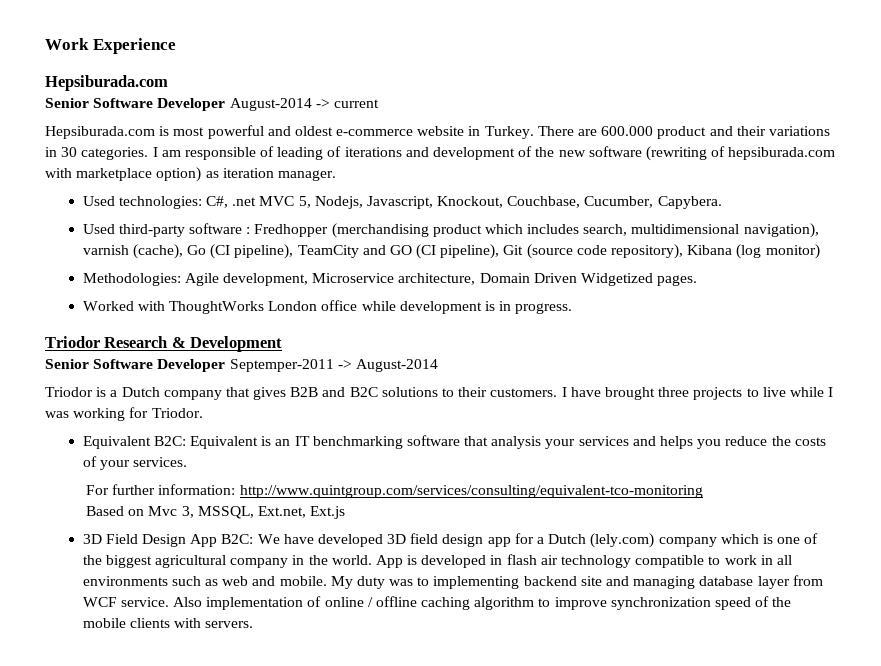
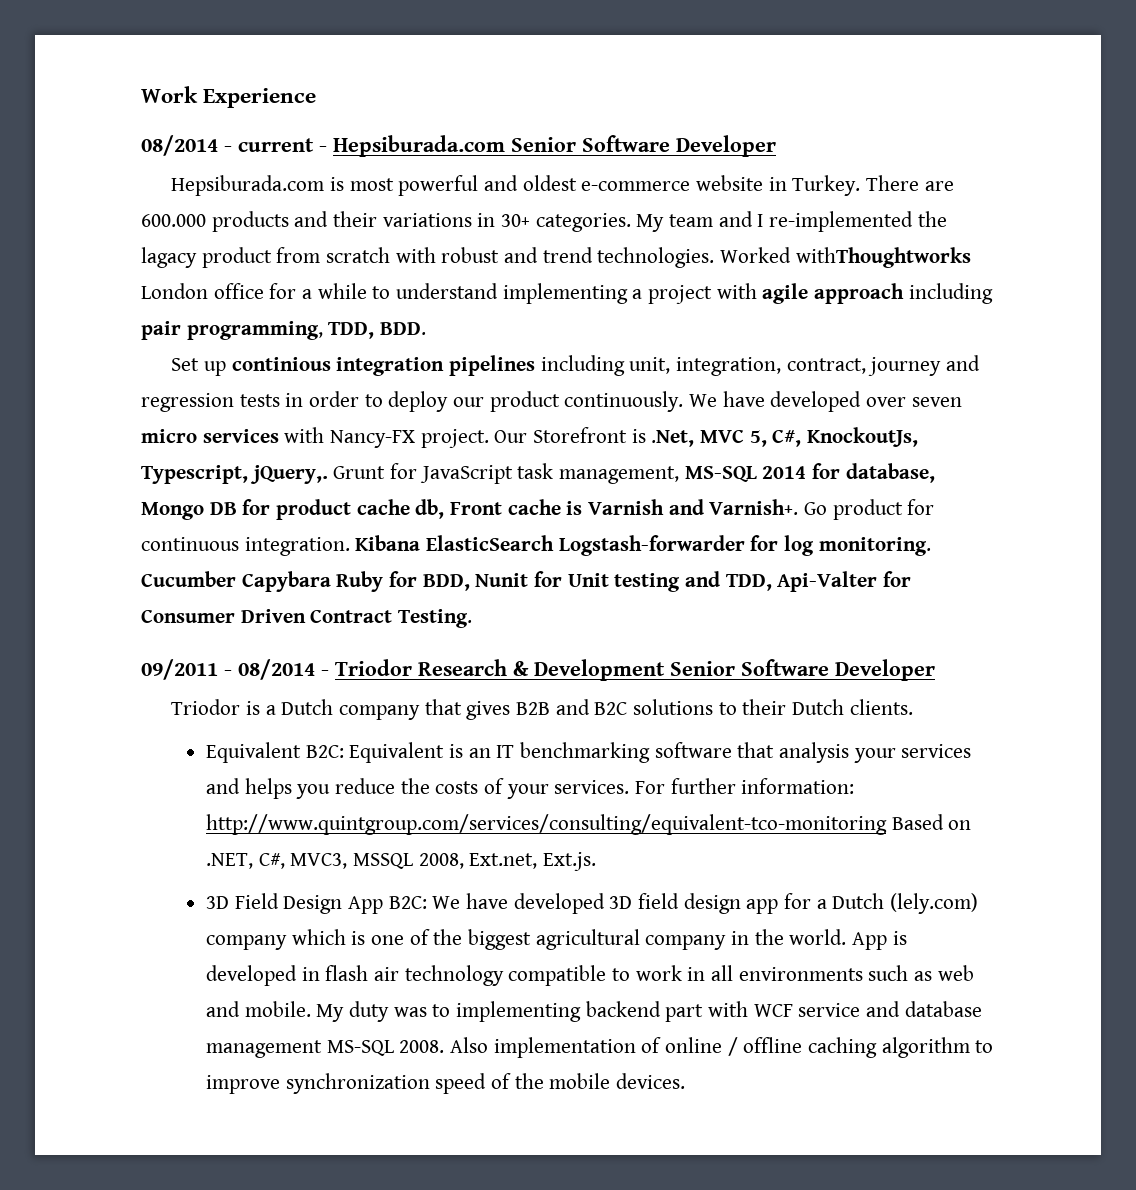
  Work Experience
- Hepsiburada.com
- Senior Software Developer August-2014 -> current
+ 08/2014 - current - Hepsiburada.com Senior Software Developer
- There are 600.000 product and their variations in 30 categories. I am responsible of leading of iterations and development of the new software (rewriting of hepsiburada.com with marketplace option) as iteration manager.
- Used technologies: C#, .net MVC 5, Nodejs, Javascript, Knockout, Couchbase, Cucumber, Capybera.
- Used third-party software : Fredhopper (merchandising product which includes search, multidimensional navigation), varnish (cache), Go (CI pipeline), TeamCity and GO (CI pipeline), Git (source code repository), Kibana (log monitor)
- Methodologies: Agile development, Microservice architecture, Domain Driven Widgetized pages.
- Worked with ThoughtWorks London office while development is in progress.
- Triodor Research & Development
- Senior Software Developer Septemper-2011 -> August-2014
+ There are 600.000 products and their variations in 30+ categories. My team and I re-implemented the lagacy product from scratch with robust and trend technologies. Worked withThoughtworks London office for a while to understand implementing a project with agile approach including pair programming, TDD, BDD.
+ Set up continious integration pipelines including unit, integration, contract, journey and regression tests in order to deploy our product continuously. We have developed over seven micro services with Nancy-FX project. Our Storefront is .Net, MVC 5, C#, KnockoutJs, Typescript, jQuery,. Grunt for JavaScript task management, MS-SQL 2014 for database, Mongo DB for product cache db, Front cache is Varnish and Varnish+. Go product for continuous integration. Kibana ElasticSearch Logstash-forwarder for log monitoring. Cucumber Capybara Ruby for BDD, Nunit for Unit testing and TDD, Api-Valter for Consumer Driven Contract Testing.
+ 09/2011 - 08/2014 - Triodor Research & Development Senior Software Developer
- Triodor is a Dutch company that gives B2B and B2C solutions to their customers. I have brought three projects to live while I was working for Triodor.
+ Triodor is a Dutch company that gives B2B and B2C solutions to their Dutch clients.
- Equivalent B2C: Equivalent is an IT benchmarking software that analysis your services and helps you reduce the costs of your services.
- For further information: http://www.quintgroup.com/services/consulting/equivalent-tco-monitoring
- Based on Mvc 3, MSSQL, Ext.net, Ext.js
+ Equivalent B2C: Equivalent is an IT benchmarking software that analysis your services and helps you reduce the costs of your services. For further information: http://www.quintgroup.com/services/consulting/equivalent-tco-monitoring Based on .NET, C#, MVC3, MSSQL 2008, Ext.net, Ext.js.
- My duty was to implementing backend site and managing database layer from WCF service.
+ My duty was to implementing backend part with WCF service and database management MS-SQL 2008.
- Also implementation of online / offline caching algorithm to improve synchronization speed of the mobile clients with servers.
+ Also implementation of online / offline caching algorithm to improve synchronization speed of the mobile devices.

